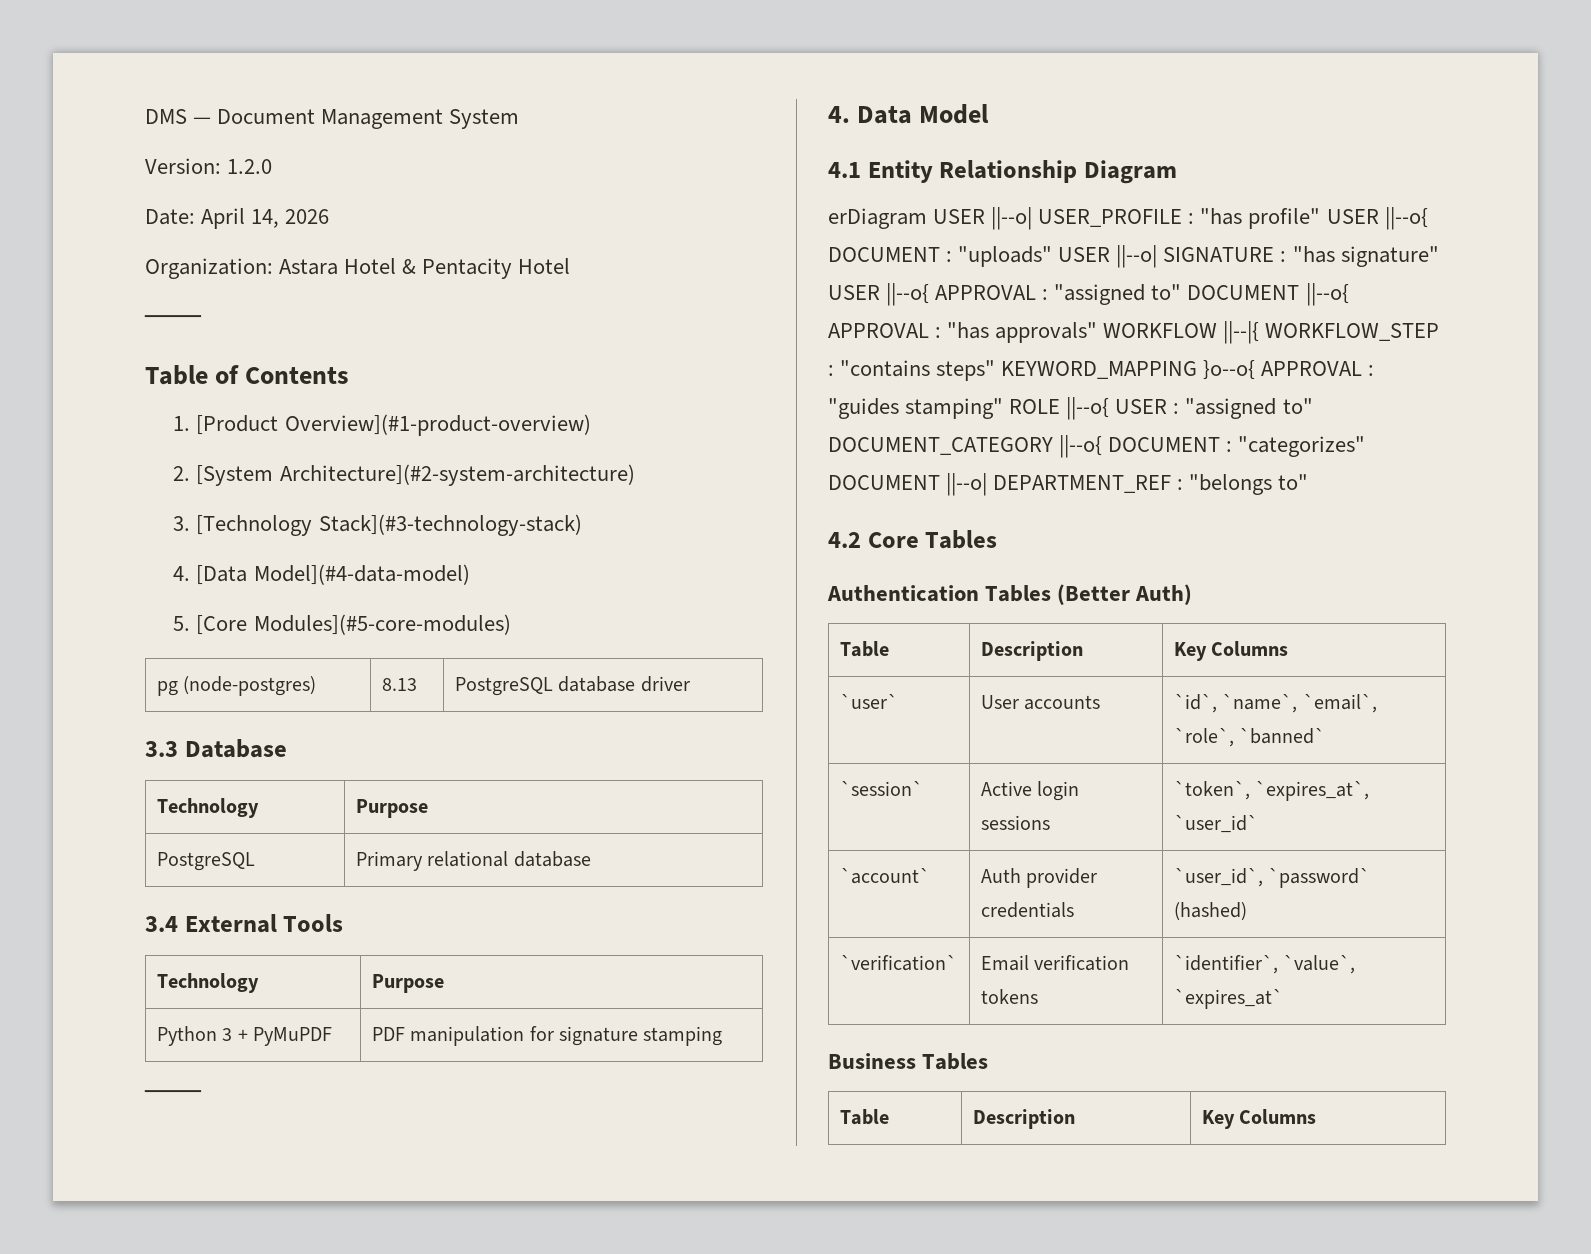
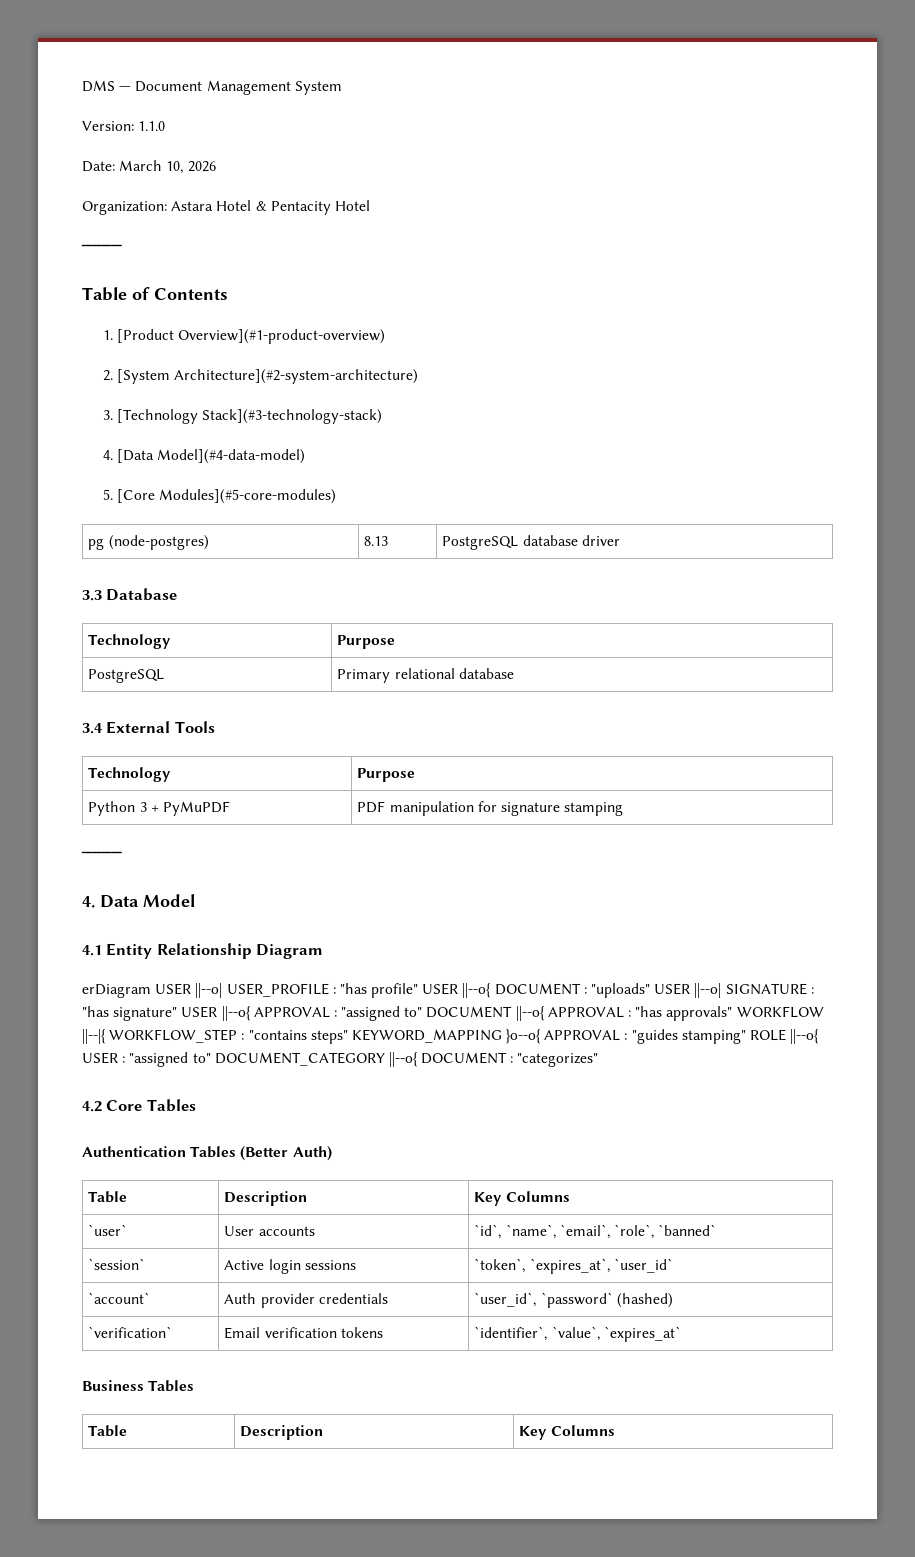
- Version: 1.2.0
+ Version: 1.1.0
- Date: April 14, 2026
+ Date: March 10, 2026
- erDiagram USER ||--o| USER_PROFILE : "has profile" USER ||--o{ DOCUMENT : "uploads" USER ||--o| SIGNATURE : "has signature" USER ||--o{ APPROVAL : "assigned to" DOCUMENT ||--o{ APPROVAL : "has approvals" WORKFLOW ||--|{ WORKFLOW_STEP : "contains steps" KEYWORD_MAPPING }o--o{ APPROVAL : "guides stamping" ROLE ||--o{ USER : "assigned to" DOCUMENT_CATEGORY ||--o{ DOCUMENT : "categorizes" DOCUMENT ||--o| DEPARTMENT_REF : "belongs to"
+ erDiagram USER ||--o| USER_PROFILE : "has profile" USER ||--o{ DOCUMENT : "uploads" USER ||--o| SIGNATURE : "has signature" USER ||--o{ APPROVAL : "assigned to" DOCUMENT ||--o{ APPROVAL : "has approvals" WORKFLOW ||--|{ WORKFLOW_STEP : "contains steps" KEYWORD_MAPPING }o--o{ APPROVAL : "guides stamping" ROLE ||--o{ USER : "assigned to" DOCUMENT_CATEGORY ||--o{ DOCUMENT : "categorizes"

